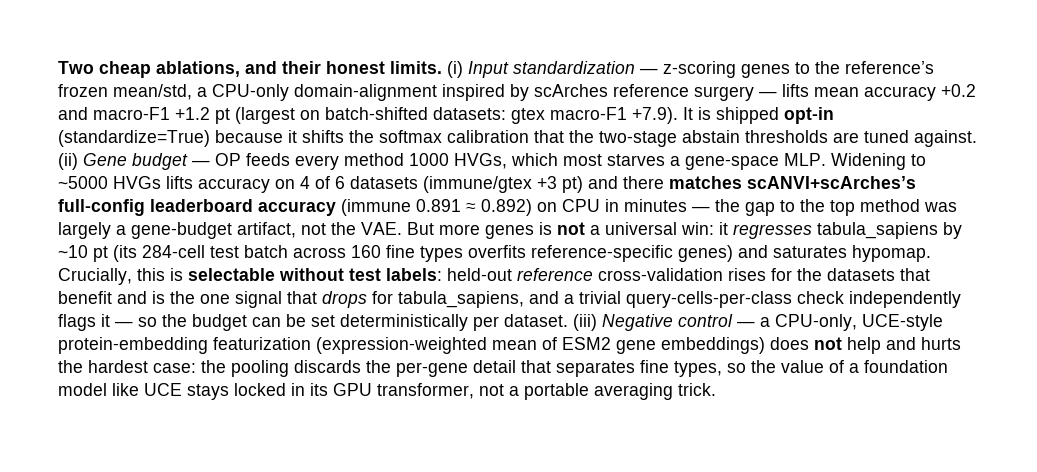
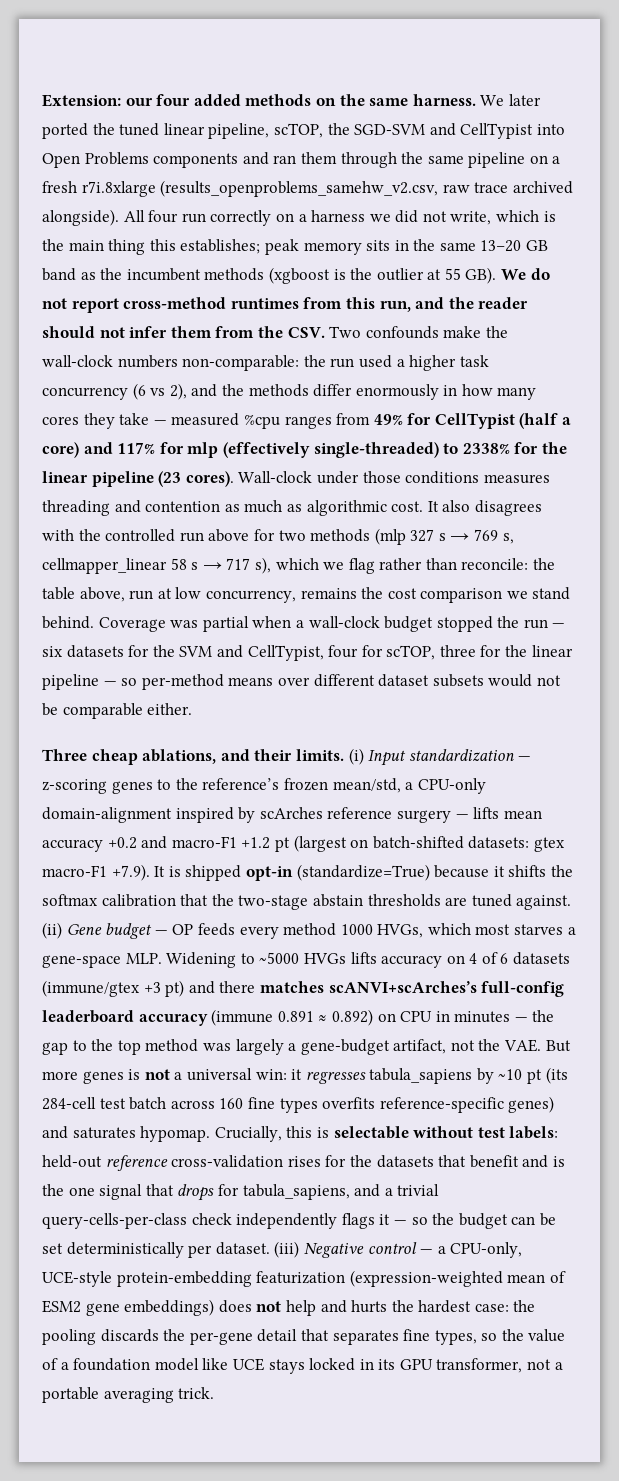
- Two cheap ablations, and their honest limits.
+ Extension: our four added methods on the same harness. We later ported the tuned linear pipeline, scTOP, the SGD-SVM and CellTypist into Open Problems components and ran them through the same pipeline on a fresh r7i.8xlarge (results_openproblems_samehw_v2.csv, raw trace archived alongside). All four run correctly on a harness we did not write, which is the main thing this establishes; peak memory sits in the same 13–20 GB band as the incumbent methods (xgboost is the outlier at 55 GB). We do not report cross-method runtimes from this run, and the reader should not infer them from the CSV. Two confounds make the wall-clock numbers non-comparable: the run used a higher task concurrency (6 vs 2), and the methods differ enormously in how many cores they take — measured %cpu ranges from 49% for CellTypist (half a core) and 117% for mlp (effectively single-threaded) to 2338% for the linear pipeline (23 cores). Wall-clock under those conditions measures threading and contention as much as algorithmic cost. It also disagrees with the controlled run above for two methods (mlp 327 s → 769 s, cellmapper_linear 58 s → 717 s), which we flag rather than reconcile: the table above, run at low concurrency, remains the cost comparison we stand behind. Coverage was partial when a wall-clock budget stopped the run — six datasets for the SVM and CellTypist, four for scTOP, three for the linear pipeline — so per-method means over different dataset subsets would not be comparable either.
+ Three cheap ablations, and their limits.

